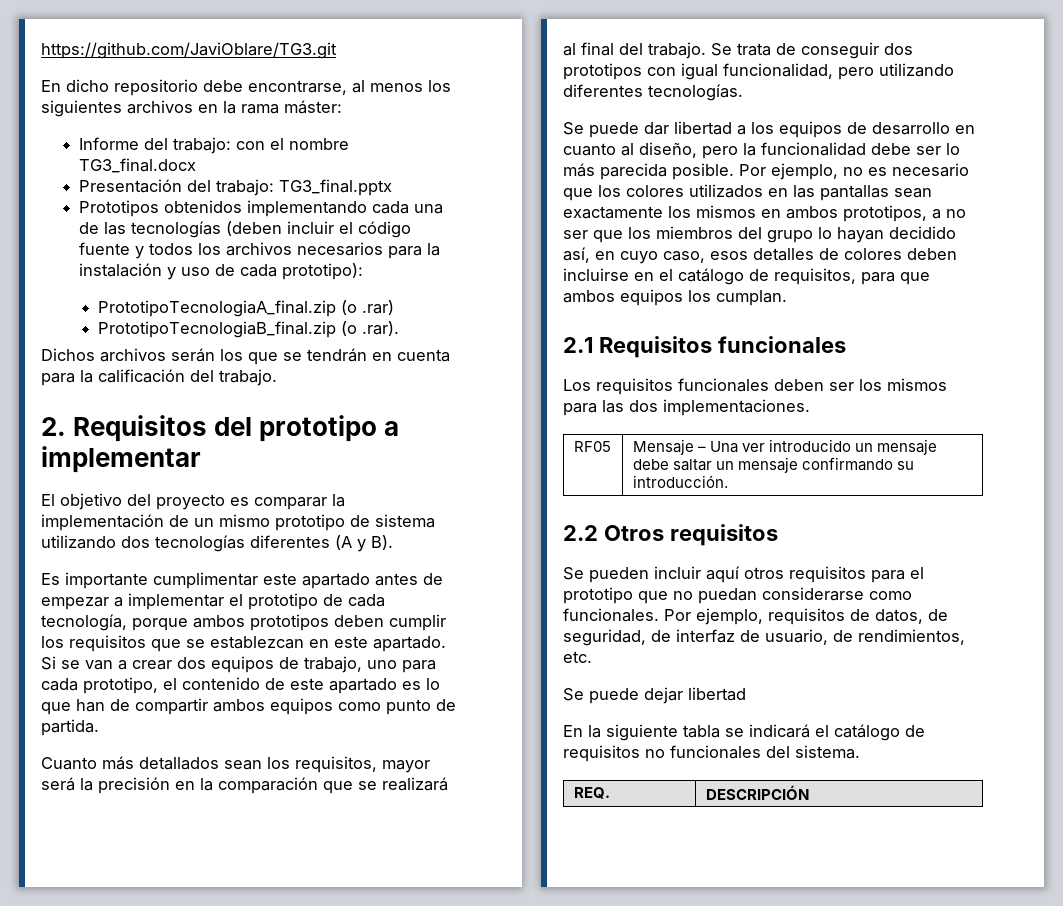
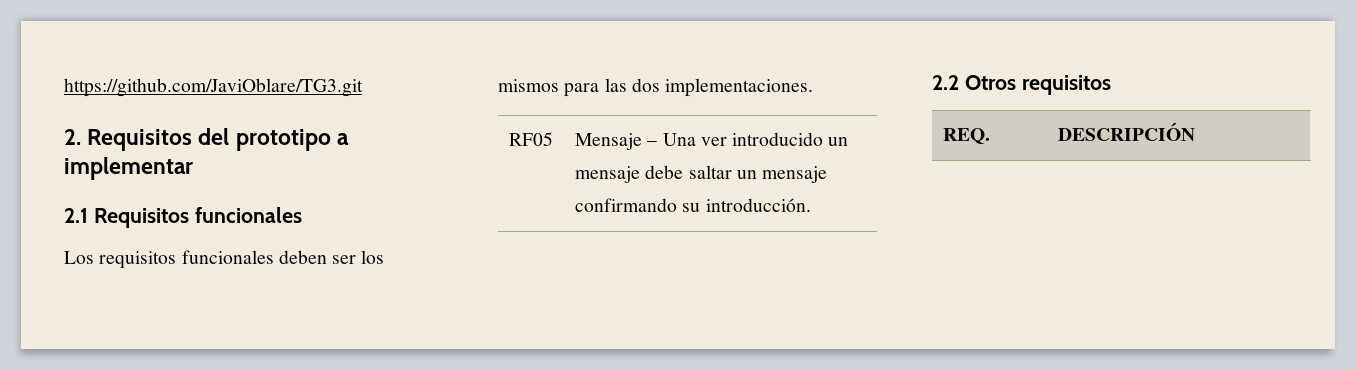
- En dicho repositorio debe encontrarse, al menos los siguientes archivos en la rama máster:
- Informe del trabajo: con el nombre TG3_final.docx
- Presentación del trabajo: TG3_final.pptx
- Prototipos obtenidos implementando cada una de las tecnologías (deben incluir el código fuente y todos los archivos necesarios para la instalación y uso de cada prototipo):
- PrototipoTecnologiaA_final.zip (o .rar)
- PrototipoTecnologiaB_final.zip (o .rar).
- Dichos archivos serán los que se tendrán en cuenta para la calificación del trabajo.
- El objetivo del proyecto es comparar la implementación de un mismo prototipo de sistema utilizando dos tecnologías diferentes (A y B).
- Es importante cumplimentar este apartado antes de empezar a implementar el prototipo de cada tecnología, porque ambos prototipos deben cumplir los requisitos que se establezcan en este apartado. Si se van a crear dos equipos de trabajo, uno para cada prototipo, el contenido de este apartado es lo que han de compartir ambos equipos como punto de partida.
- Cuanto más detallados sean los requisitos, mayor será la precisión en la comparación que se realizará al final del trabajo. Se trata de conseguir dos prototipos con igual funcionalidad, pero utilizando diferentes tecnologías.
- Se puede dar libertad a los equipos de desarrollo en cuanto al diseño, pero la funcionalidad debe ser lo más parecida posible. Por ejemplo, no es necesario que los colores utilizados en las pantallas sean exactamente los mismos en ambos prototipos, a no ser que los miembros del grupo lo hayan decidido así, en cuyo caso, esos detalles de colores deben incluirse en el catálogo de requisitos, para que ambos equipos los cumplan.
- Se pueden incluir aquí otros requisitos para el prototipo que no puedan considerarse como funcionales. Por ejemplo, requisitos de datos, de seguridad, de interfaz de usuario, de rendimientos, etc.
- Se puede dejar libertad
- En la siguiente tabla se indicará el catálogo de requisitos no funcionales del sistema.

